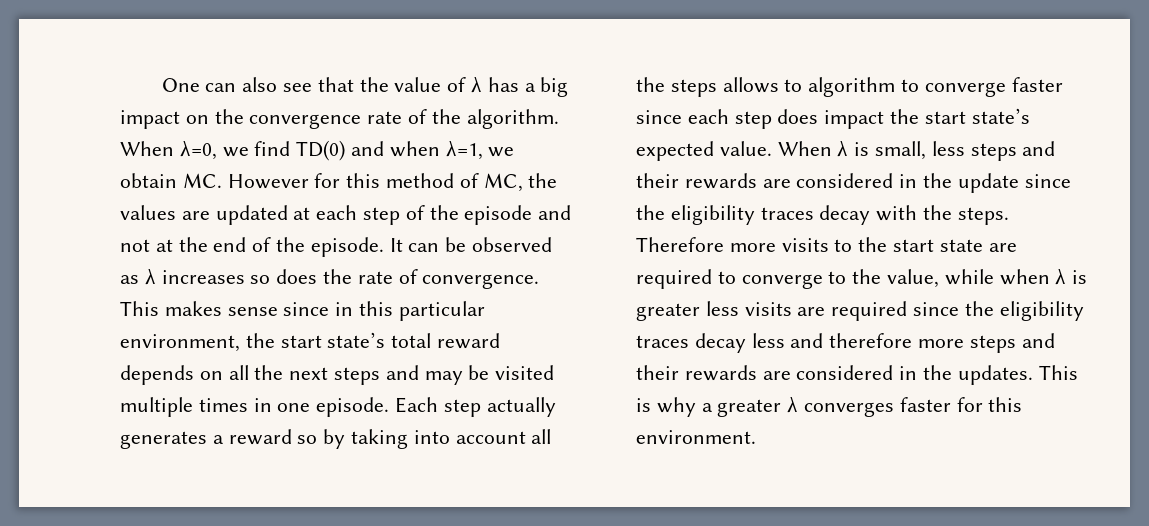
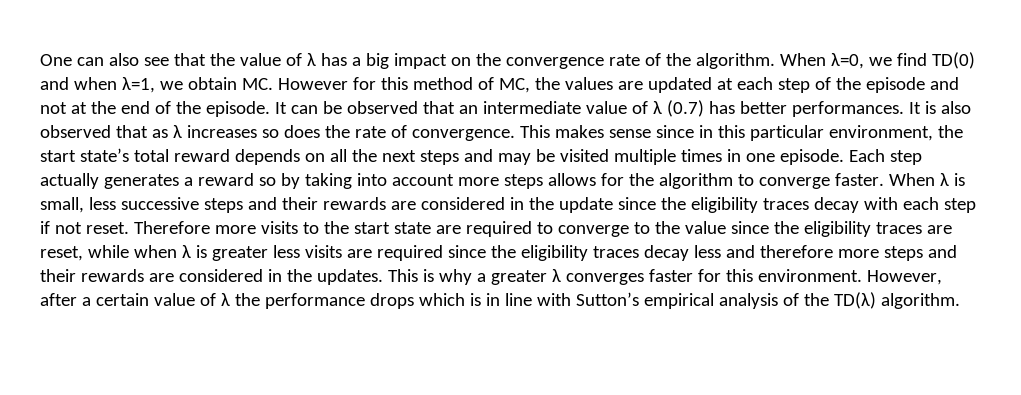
- It can be observed as λ increases so does the rate of convergence.
+ It can be observed that an intermediate value of λ (0.7) has better performances. It is also observed that as λ increases so does the rate of convergence.
- Each step actually generates a reward so by taking into account all the steps allows to algorithm to converge faster since each step does impact the start state’s expected value.
+ Each step actually generates a reward so by taking into account more steps allows for the algorithm to converge faster.
- When λ is small, less steps and their rewards are considered in the update since the eligibility traces decay with the steps.
+ When λ is small, less successive steps and their rewards are considered in the update since the eligibility traces decay with each step if not reset.
- Therefore more visits to the start state are required to converge to the value, while when λ is greater less visits are required since the eligibility traces decay less and therefore more steps and their rewards are considered in the updates.
+ Therefore more visits to the start state are required to converge to the value since the eligibility traces are reset, while when λ is greater less visits are required since the eligibility traces decay less and therefore more steps and their rewards are considered in the updates.
+ However, after a certain value of λ the performance drops which is in line with Sutton’s empirical analysis of the TD(λ) algorithm.

